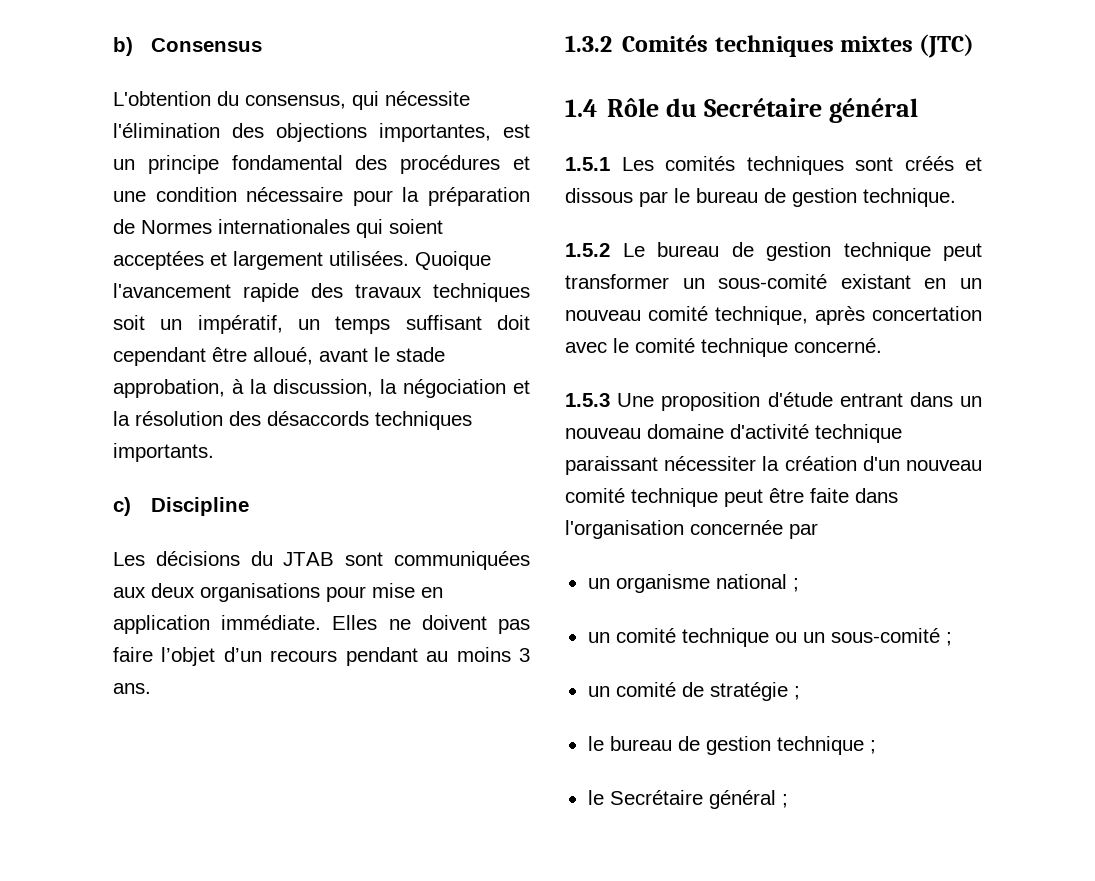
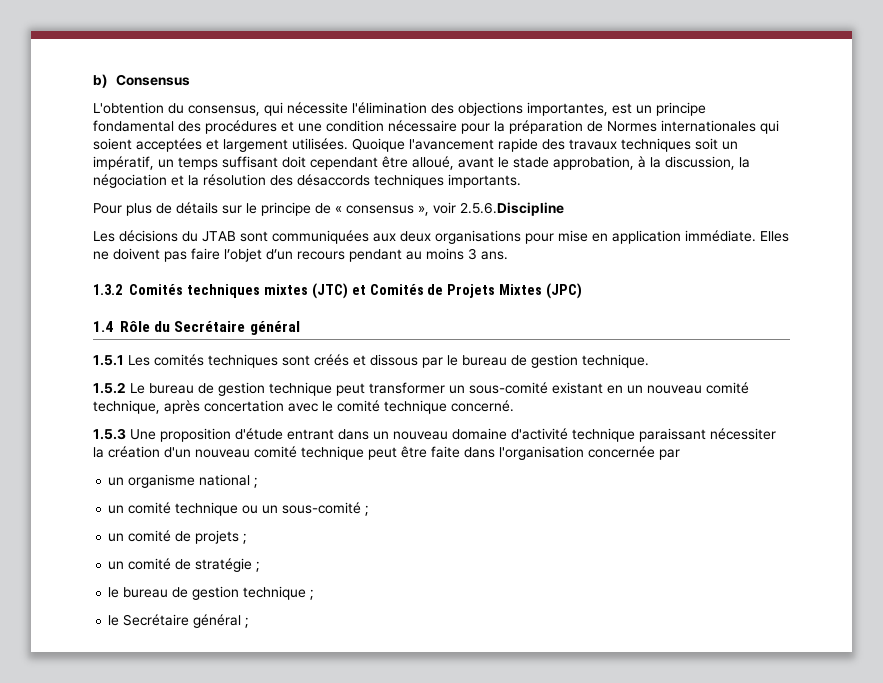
- c) Discipline
+ Pour plus de détails sur le principe de « consensus », voir 2.5.6.Discipline
- 1.3.2 Comités techniques mixtes (JTC)
+ 1.3.2 Comités techniques mixtes (JTC) et Comités de Projets Mixtes (JPC)
+ un comité de projets ;

